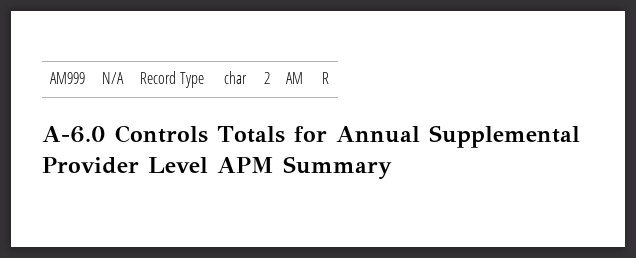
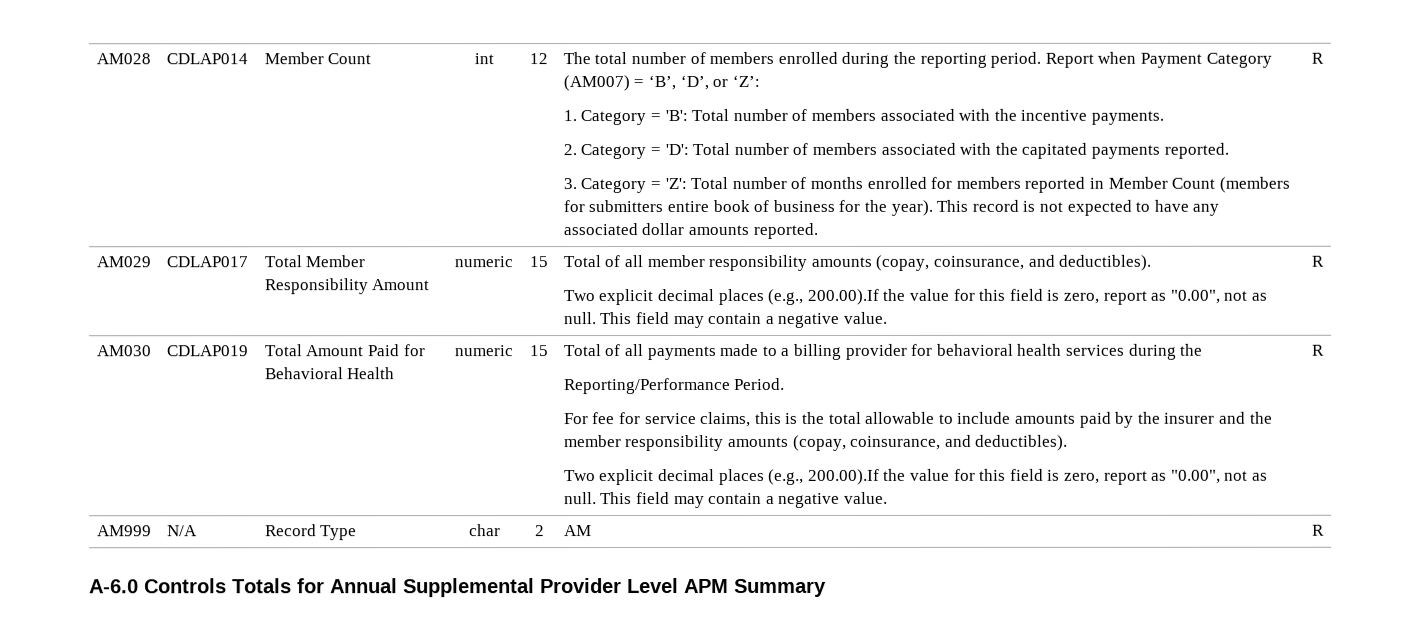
+ AM028 | CDLAP014 | Member Count | int | 12 | The total number of members enrolled during the reporting period. Report when Payment Category (AM007) = ‘B’, ‘D’, or ‘Z’:
+ 1. Category = 'B': Total number of members associated with the incentive payments.
+ 2. Category = 'D': Total number of members associated with the capitated payments reported.
+ 3. Category = 'Z': Total number of months enrolled for members reported in Member Count (members for submitters entire book of business for the year). This record is not expected to have any associated dollar amounts reported. | R
+ AM029 | CDLAP017 | Total Member Responsibility Amount | numeric | 15 | Total of all member responsibility amounts (copay, coinsurance, and deductibles).
+ Two explicit decimal places (e.g., 200.00).If the value for this field is zero, report as "0.00", not as null. This field may contain a negative value. | R
+ AM030 | CDLAP019 | Total Amount Paid for Behavioral Health | numeric | 15 | Total of all payments made to a billing provider for behavioral health services during the
+ Reporting/Performance Period.
+ For fee for service claims, this is the total allowable to include amounts paid by the insurer and the member responsibility amounts (copay, coinsurance, and deductibles).
+ Two explicit decimal places (e.g., 200.00).If the value for this field is zero, report as "0.00", not as null. This field may contain a negative value. | R

